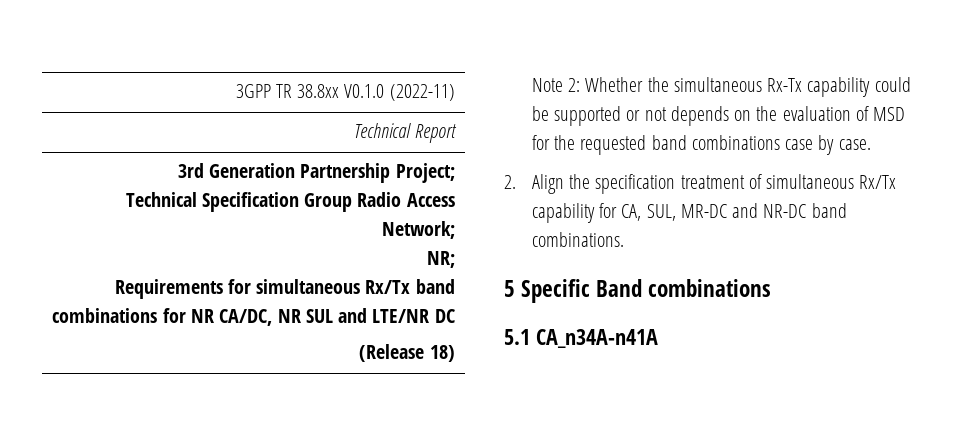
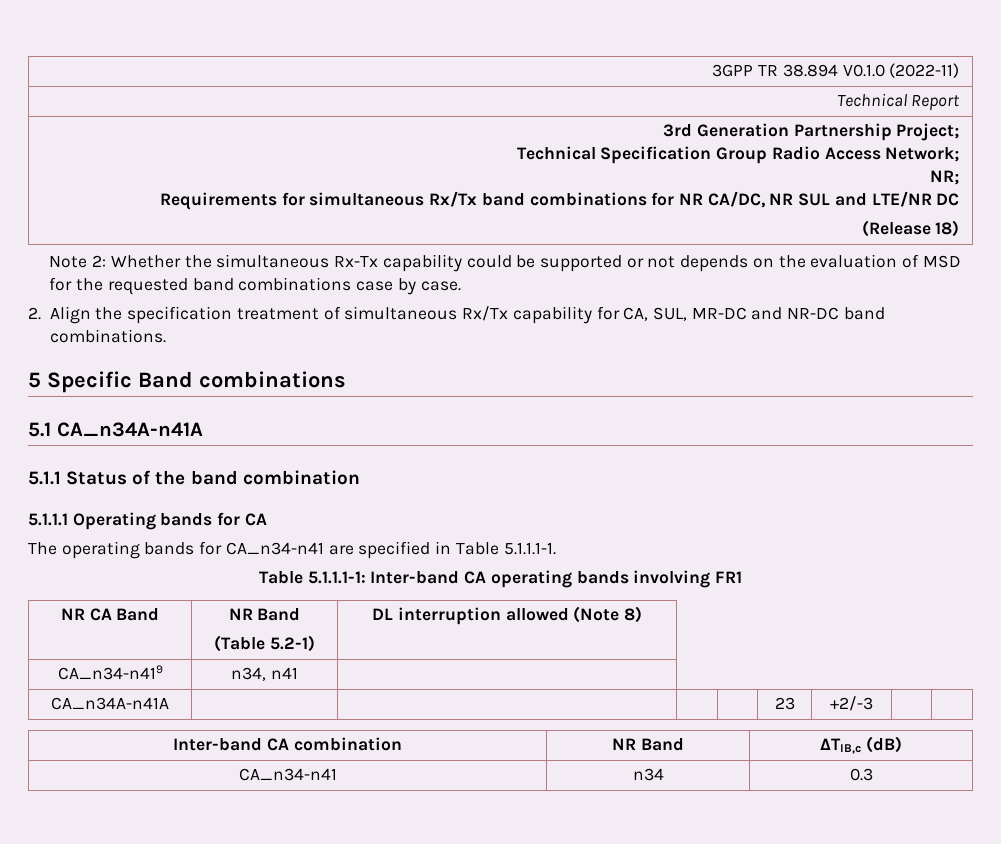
- 3GPP TR 38.8xx V0.1.0 (2022-11)
+ 3GPP TR 38.894 V0.1.0 (2022-11)
+ 5.1.1 Status of the band combination
+ 5.1.1.1 Operating bands for CA
+ The operating bands for CA_n34-n41 are specified in Table 5.1.1.1-1.
+ Table 5.1.1.1-1: Inter-band CA operating bands involving FR1
+ NR CA Band | NR Band
+ (Table 5.2-1) | DL interruption allowed (Note 8)
+ CA_n34-n419 | n34, n41 |
+ CA_n34A-n41A | | | | | 23 | +2/-3 | |
+ Inter-band CA combination | NR Band | ΔTIB,c (dB)
+ CA_n34-n41 | n34 | 0.3

